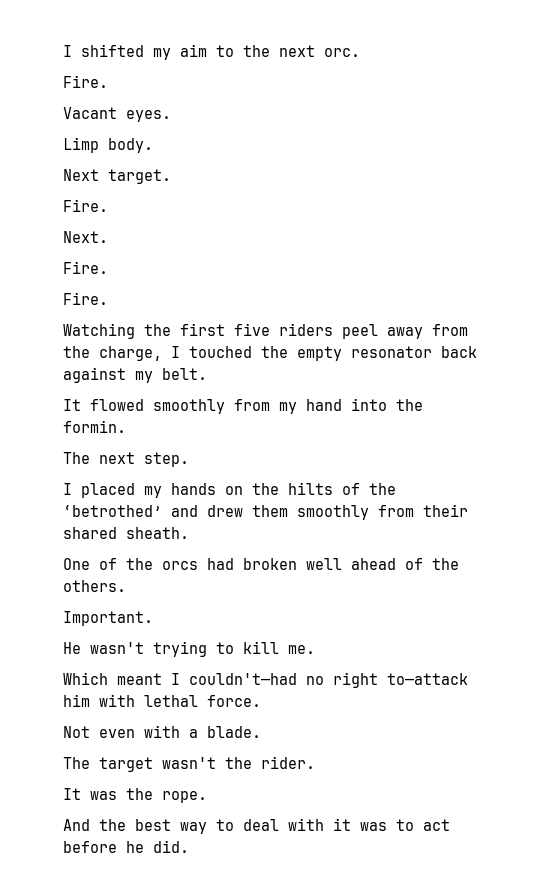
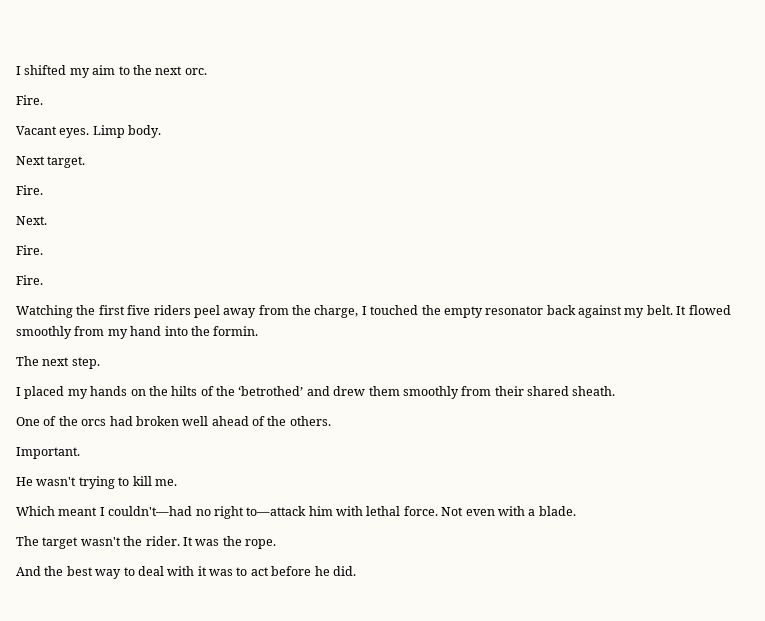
- Vacant eyes.
- Limp body.
+ Vacant eyes. Limp body.
- Watching the first five riders peel away from the charge, I touched the empty resonator back against my belt.
- It flowed smoothly from my hand into the formin.
+ Watching the first five riders peel away from the charge, I touched the empty resonator back against my belt. It flowed smoothly from my hand into the formin.
- Which meant I couldn't—had no right to—attack him with lethal force.
- Not even with a blade.
+ Which meant I couldn't—had no right to—attack him with lethal force. Not even with a blade.
- The target wasn't the rider.
- It was the rope.
+ The target wasn't the rider. It was the rope.

